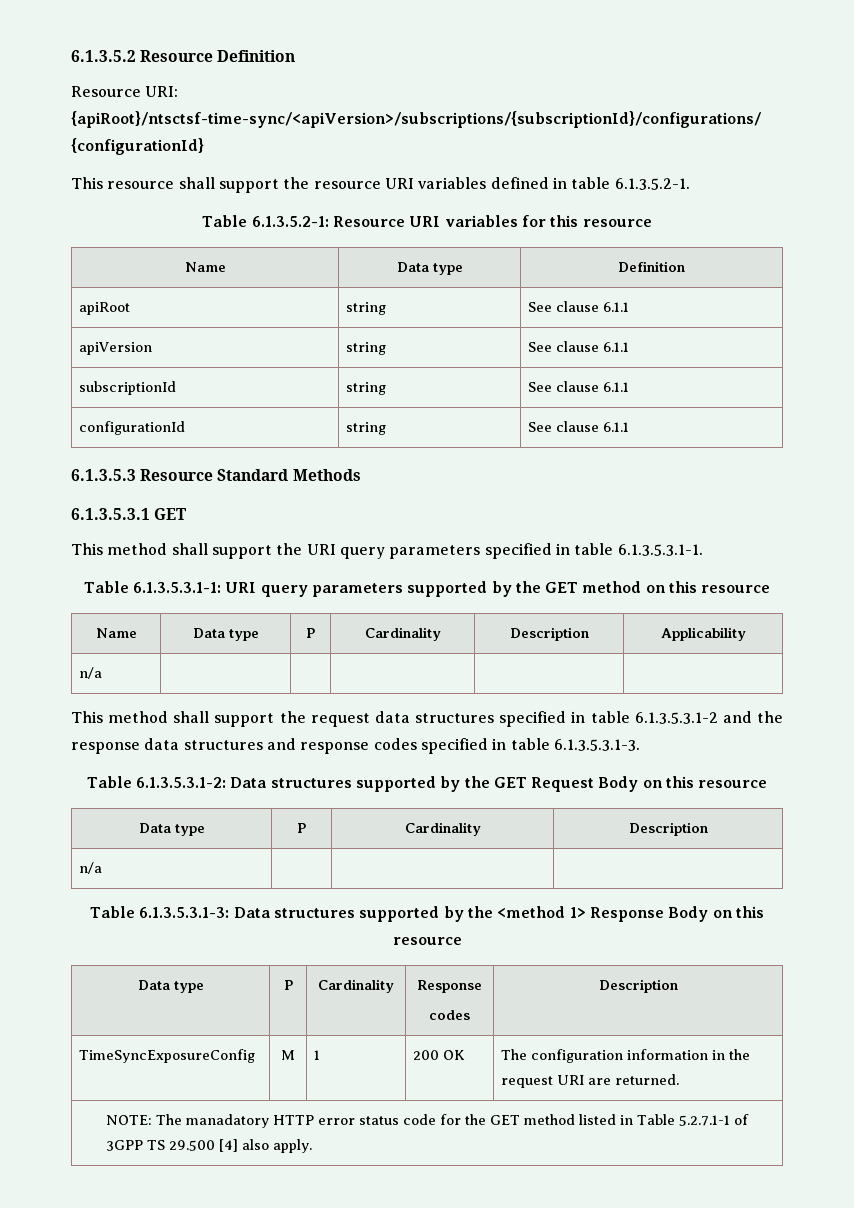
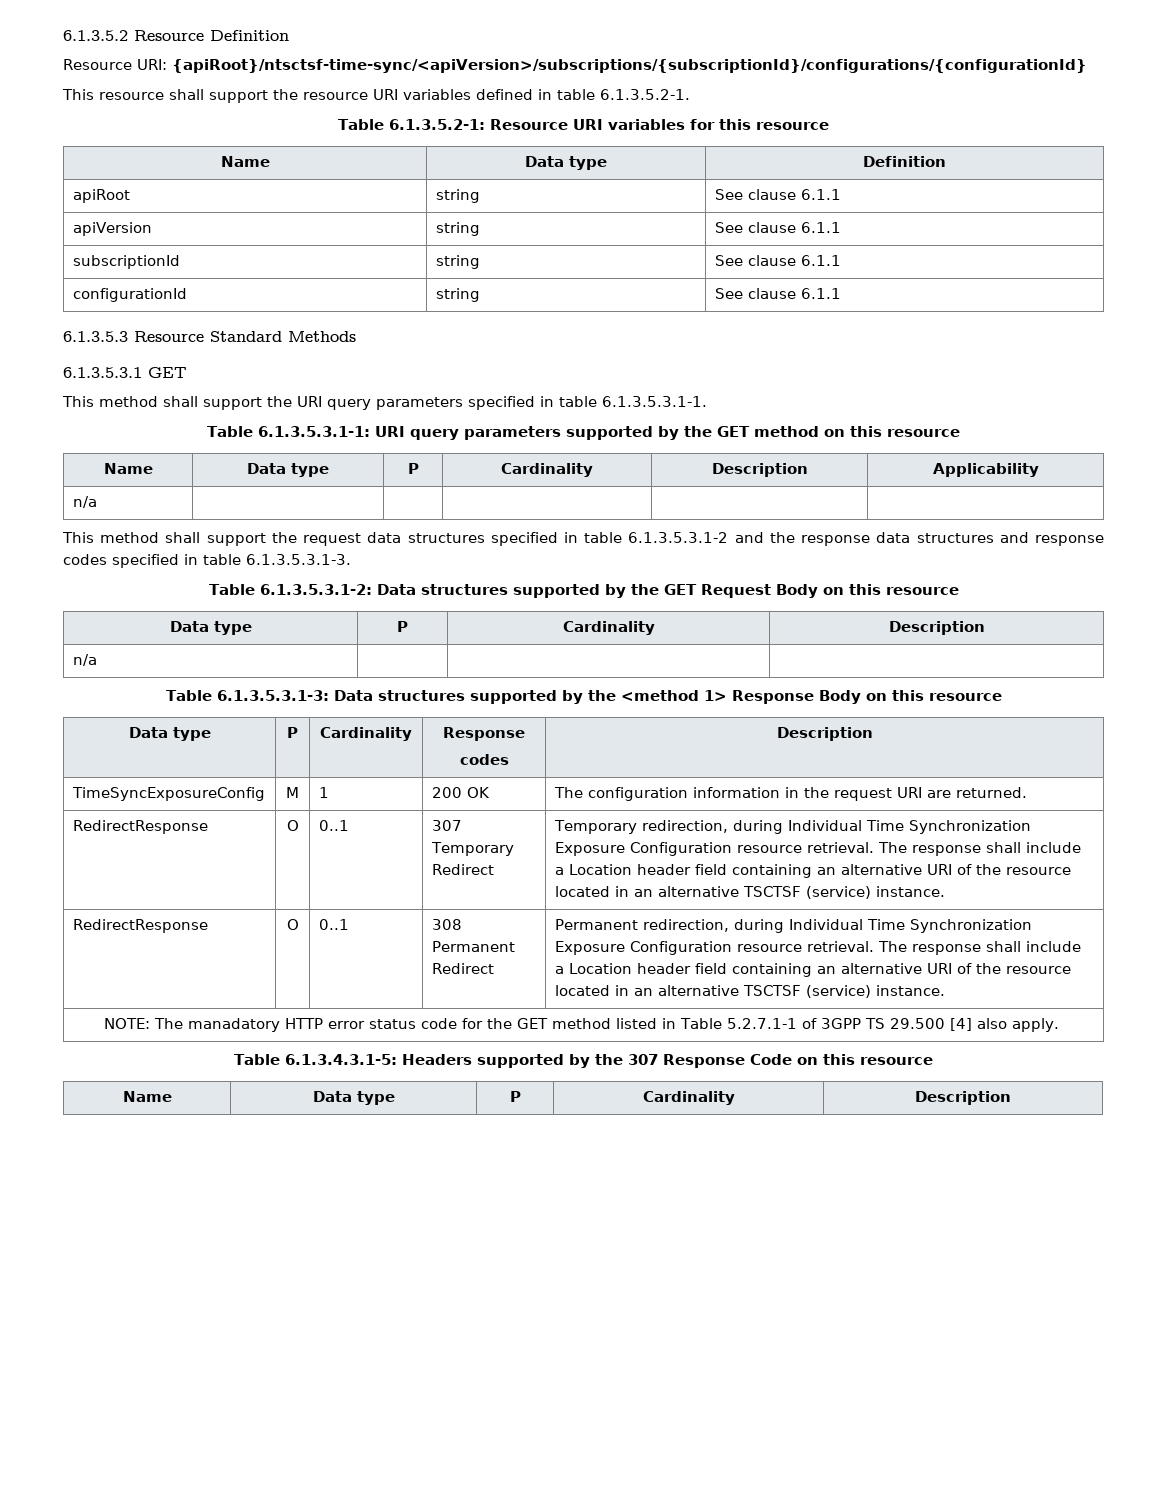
+ RedirectResponse | O | 0..1 | 307 Temporary Redirect | Temporary redirection, during Individual Time Synchronization Exposure Configuration resource retrieval. The response shall include a Location header field containing an alternative URI of the resource located in an alternative TSCTSF (service) instance.
+ RedirectResponse | O | 0..1 | 308 Permanent Redirect | Permanent redirection, during Individual Time Synchronization Exposure Configuration resource retrieval. The response shall include a Location header field containing an alternative URI of the resource located in an alternative TSCTSF (service) instance.
+ Table 6.1.3.4.3.1-5: Headers supported by the 307 Response Code on this resource
+ Name | Data type | P | Cardinality | Description

